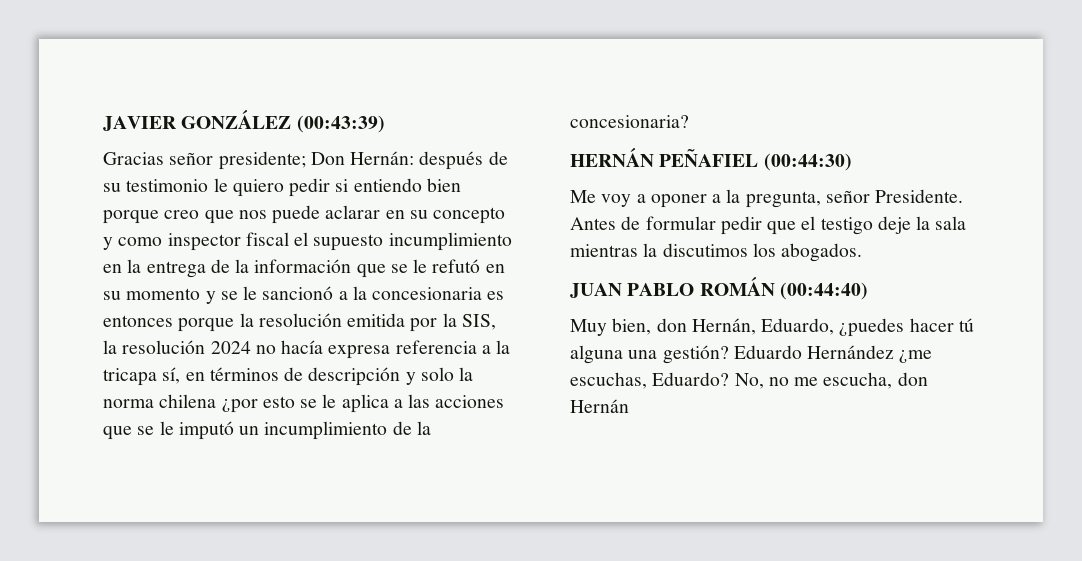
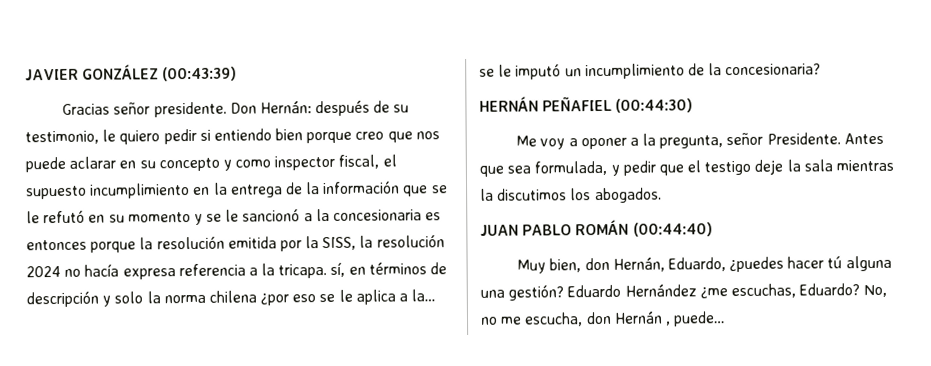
- Gracias señor presidente;
+ Gracias señor presidente.
- después de su testimonio le quiero pedir si entiendo bien porque creo que nos puede aclarar en su concepto y como inspector fiscal el supuesto incumplimiento en la entrega de la información que se le refutó en su momento y se le sancionó a la concesionaria es entonces porque la resolución emitida por la SIS, la resolución 2024 no hacía expresa referencia a la tricapa sí, en términos de descripción y solo la norma chilena ¿por esto se le aplica a las acciones que se le imputó un incumplimiento de la concesionaria?
+ después de su testimonio, le quiero pedir si entiendo bien porque creo que nos puede aclarar en su concepto y como inspector fiscal, el supuesto incumplimiento en la entrega de la información que se le refutó en su momento y se le sancionó a la concesionaria es entonces porque la resolución emitida por la SISS, la resolución 2024 no hacía expresa referencia a la tricapa. sí, en términos de descripción y solo la norma chilena ¿por eso se le aplica a la… se le imputó un incumplimiento de la concesionaria?
- Antes de formular pedir que el testigo deje la sala mientras la discutimos los abogados.
+ Antes que sea formulada, y pedir que el testigo deje la sala mientras la discutimos los abogados.
- No, no me escucha, don Hernán
+ No, no me escucha, don Hernán , puede…

